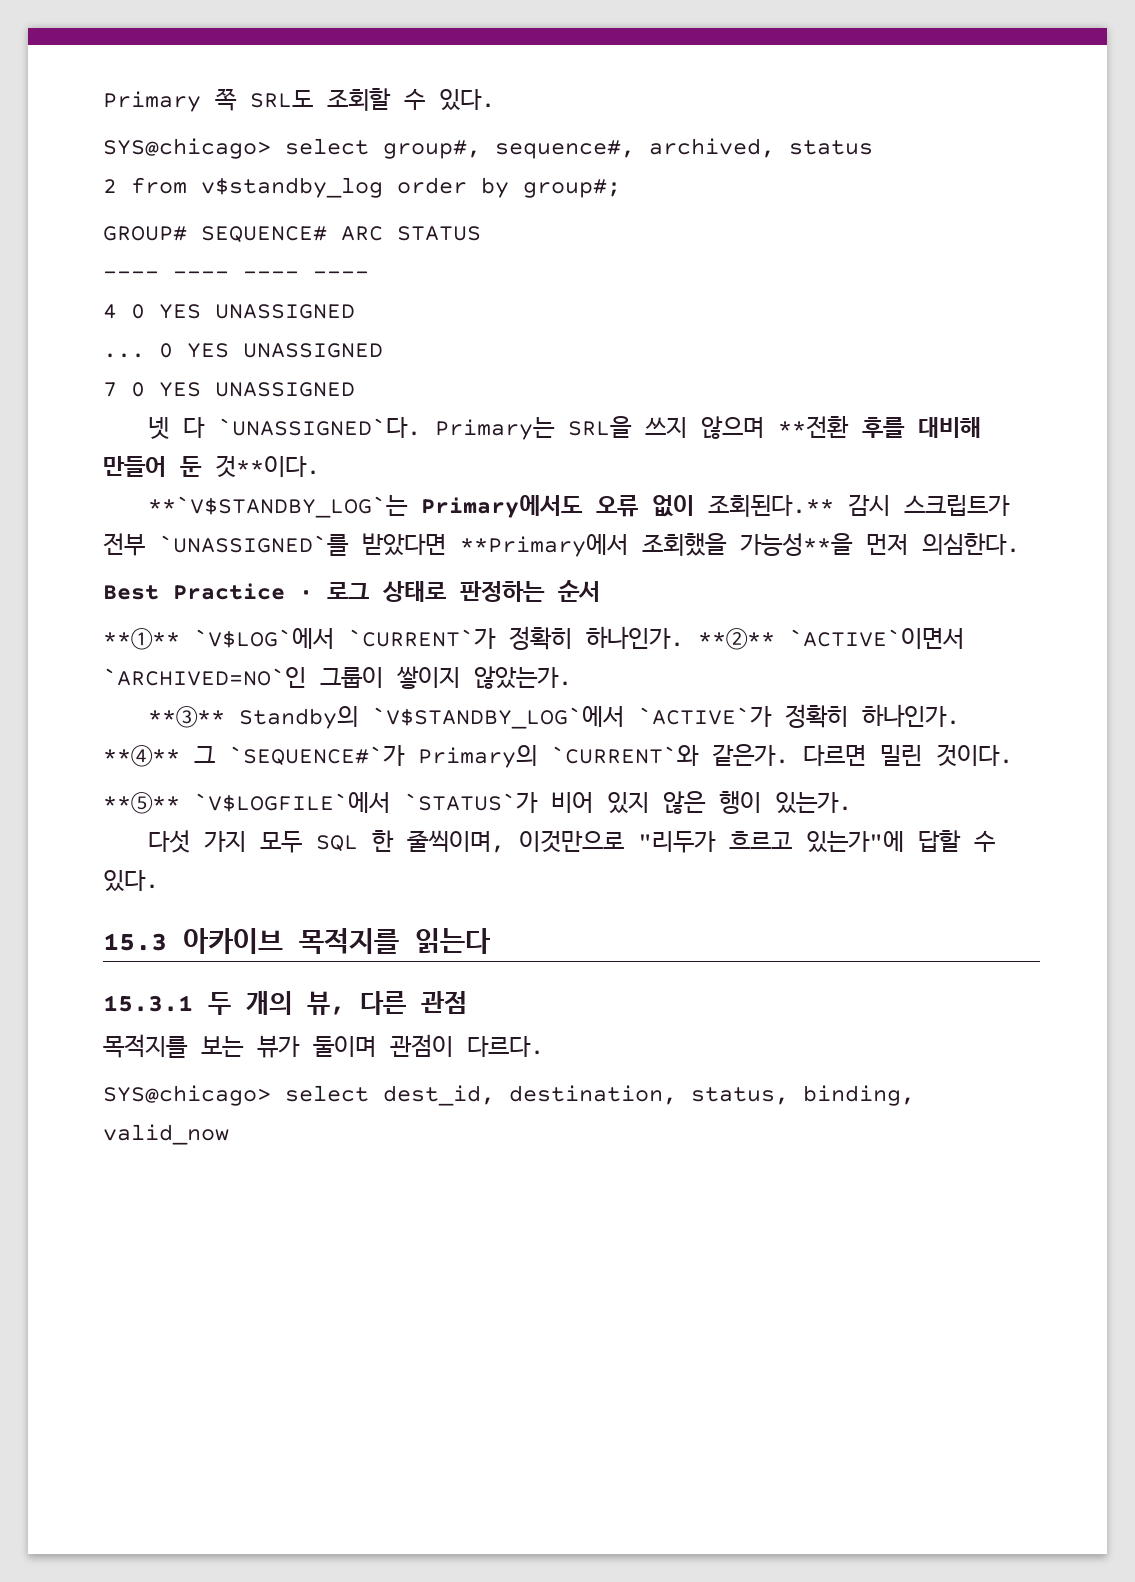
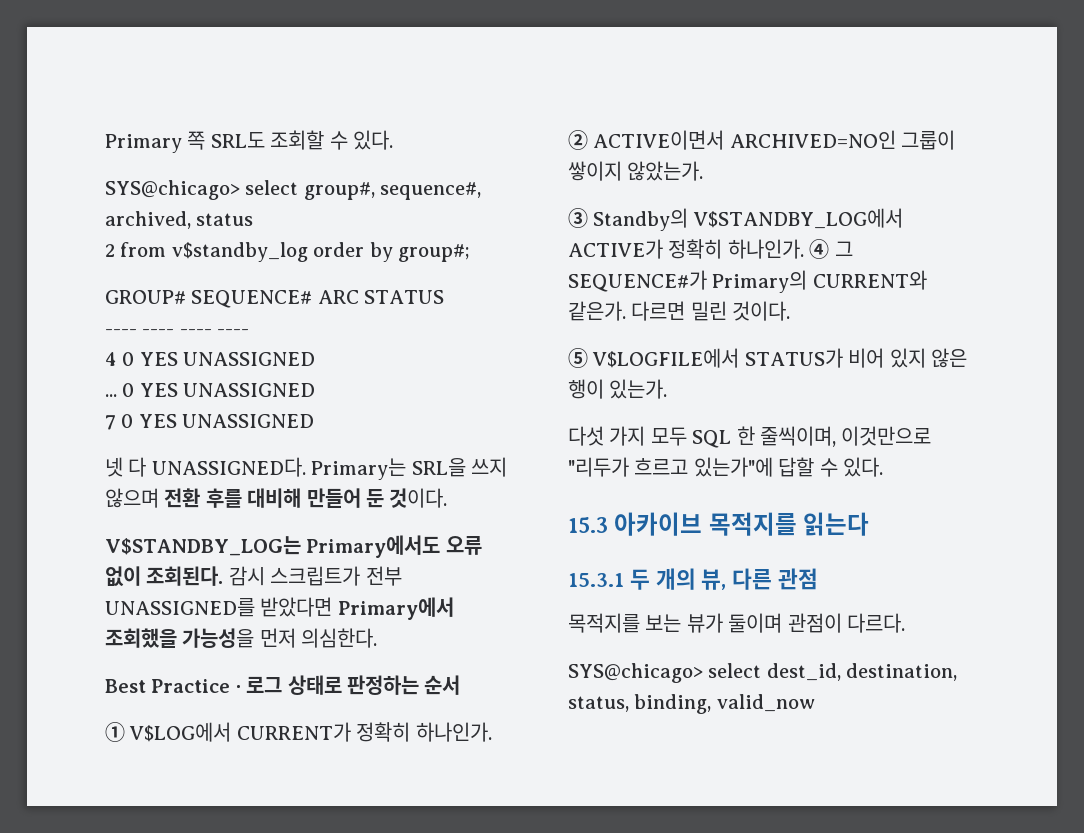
- 넷 다 `UNASSIGNED`다.
+ 넷 다 UNASSIGNED다.
- Primary는 SRL을 쓰지 않으며 **전환 후를 대비해 만들어 둔 것**이다.
- **`V$STANDBY_LOG`는 Primary에서도 오류 없이 조회된다.** 감시 스크립트가 전부 `UNASSIGNED`를 받았다면 **Primary에서 조회했을 가능성**을 먼저 의심한다.
+ Primary는 SRL을 쓰지 않으며 전환 후를 대비해 만들어 둔 것이다.
+ V$STANDBY_LOG는 Primary에서도 오류 없이 조회된다. 감시 스크립트가 전부 UNASSIGNED를 받았다면 Primary에서 조회했을 가능성을 먼저 의심한다.
- **①** `V$LOG`에서 `CURRENT`가 정확히 하나인가. **②** `ACTIVE`이면서 `ARCHIVED=NO`인 그룹이 쌓이지 않았는가.
- **③** Standby의 `V$STANDBY_LOG`에서 `ACTIVE`가 정확히 하나인가. **④** 그 `SEQUENCE#`가 Primary의 `CURRENT`와 같은가.
+ ① V$LOG에서 CURRENT가 정확히 하나인가. ② ACTIVE이면서 ARCHIVED=NO인 그룹이 쌓이지 않았는가.
+ ③ Standby의 V$STANDBY_LOG에서 ACTIVE가 정확히 하나인가. ④ 그 SEQUENCE#가 Primary의 CURRENT와 같은가.
- **⑤** `V$LOGFILE`에서 `STATUS`가 비어 있지 않은 행이 있는가.
+ ⑤ V$LOGFILE에서 STATUS가 비어 있지 않은 행이 있는가.

